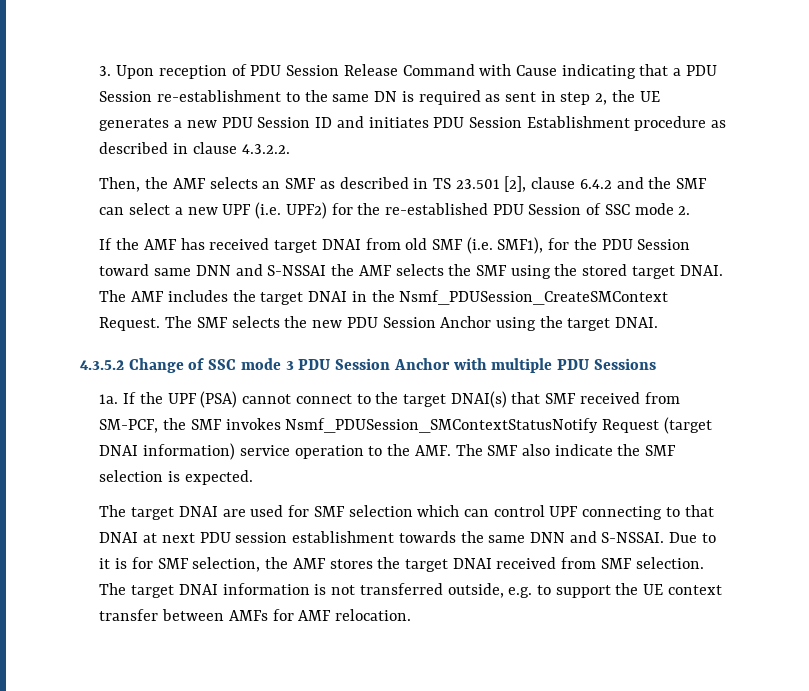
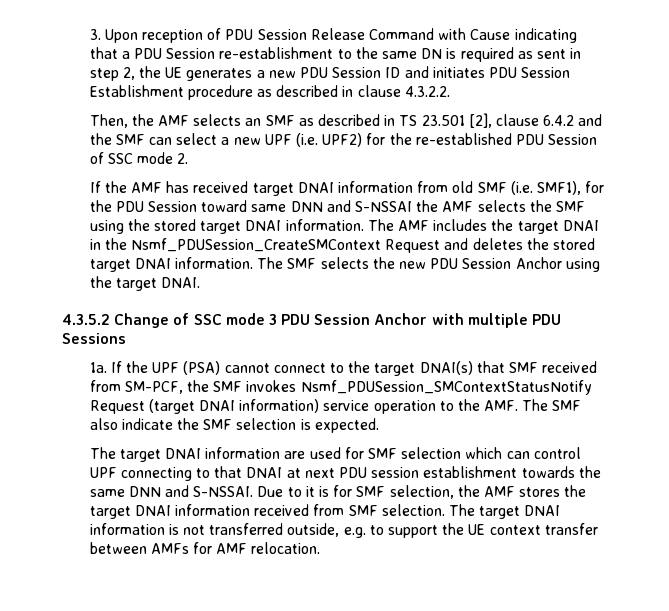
- If the AMF has received target DNAI from old SMF (i.e. SMF1), for the PDU Session toward same DNN and S-NSSAI the AMF selects the SMF using the stored target DNAI.
+ If the AMF has received target DNAI information from old SMF (i.e. SMF1), for the PDU Session toward same DNN and S-NSSAI the AMF selects the SMF using the stored target DNAI information.
- The AMF includes the target DNAI in the Nsmf_PDUSession_CreateSMContext Request.
+ The AMF includes the target DNAI in the Nsmf_PDUSession_CreateSMContext Request and deletes the stored target DNAI information.
- The target DNAI are used for SMF selection which can control UPF connecting to that DNAI at next PDU session establishment towards the same DNN and S-NSSAI.
+ The target DNAI information are used for SMF selection which can control UPF connecting to that DNAI at next PDU session establishment towards the same DNN and S-NSSAI.
- Due to it is for SMF selection, the AMF stores the target DNAI received from SMF selection.
+ Due to it is for SMF selection, the AMF stores the target DNAI information received from SMF selection.

